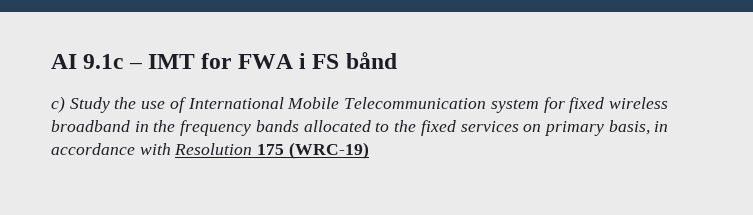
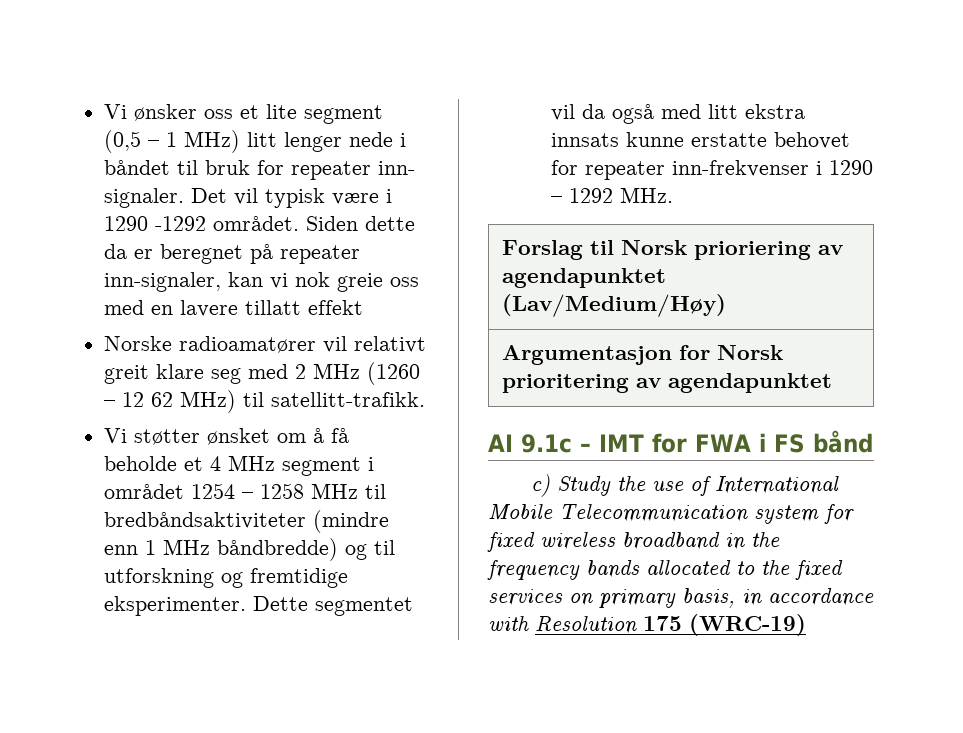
+ Vi ønsker oss et lite segment (0,5 – 1 MHz) litt lenger nede i båndet til bruk for repeater inn- signaler. Det vil typisk være i 1290 -1292 området. Siden dette da er beregnet på repeater inn-signaler, kan vi nok greie oss med en lavere tillatt effekt
+ Norske radioamatører vil relativt greit klare seg med 2 MHz (1260 – 12 62 MHz) til satellitt-trafikk.
+ Vi støtter ønsket om å få beholde et 4 MHz segment i området 1254 – 1258 MHz til bredbåndsaktiviteter (mindre enn 1 MHz båndbredde) og til utforskning og fremtidige eksperimenter. Dette segmentet vil da også med litt ekstra innsats kunne erstatte behovet for repeater inn-frekvenser i 1290 – 1292 MHz.
+ Forslag til Norsk prioriering av agendapunktet (Lav/Medium/Høy)
+ Argumentasjon for Norsk prioritering av agendapunktet

